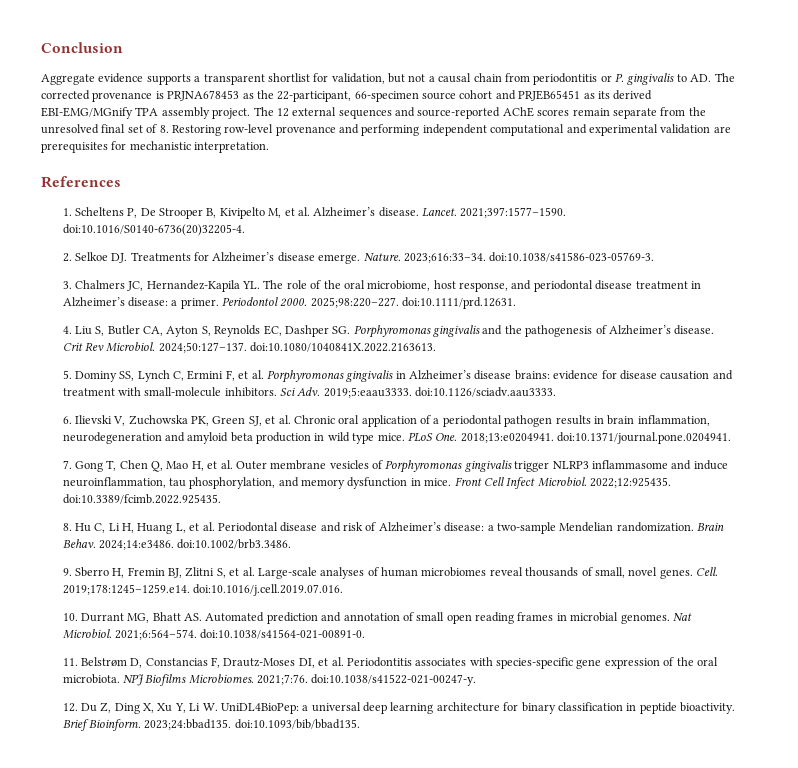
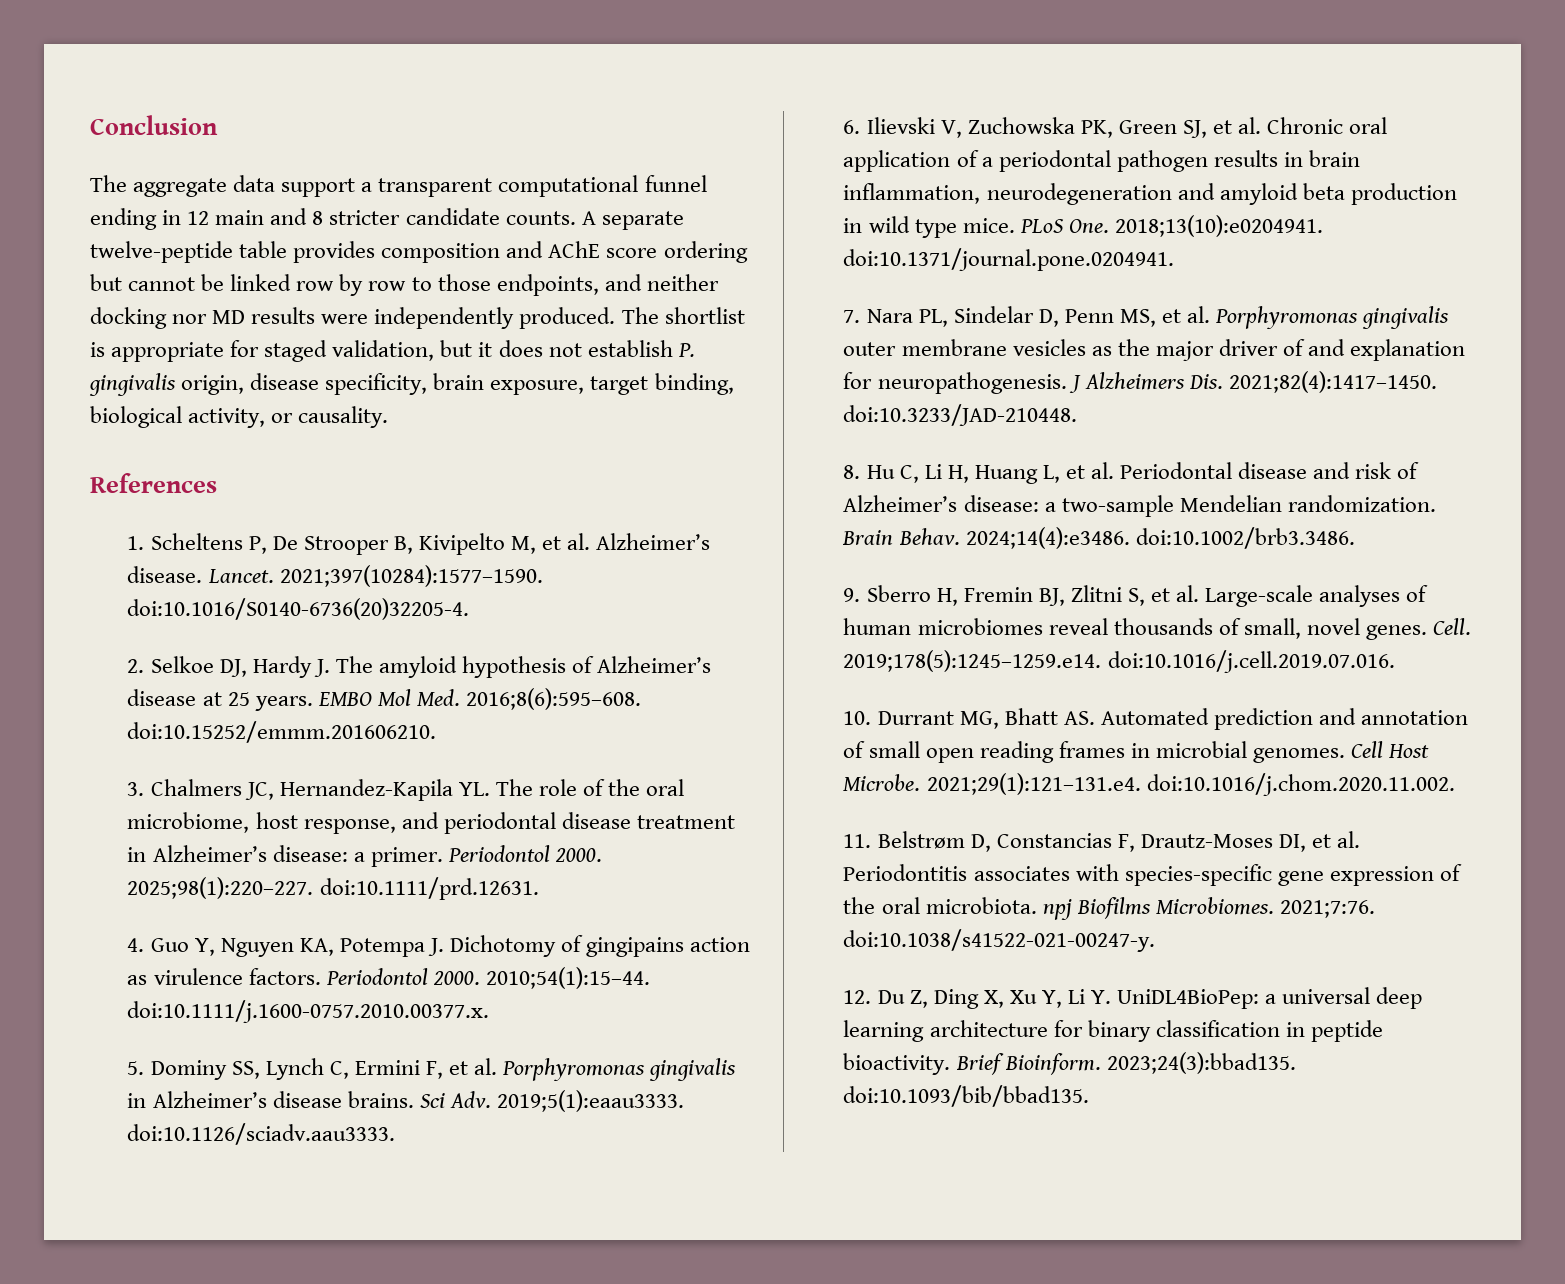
- Aggregate evidence supports a transparent shortlist for validation, but not a causal chain from periodontitis or P. gingivalis to AD. The corrected provenance is PRJNA678453 as the 22-participant, 66-specimen source cohort and PRJEB65451 as its derived EBI-EMG/MGnify TPA assembly project. The 12 external sequences and source-reported AChE scores remain separate from the unresolved final set of 8. Restoring row-level provenance and performing independent computational and experimental validation are prerequisites for mechanistic interpretation.
+ The aggregate data support a transparent computational funnel ending in 12 main and 8 stricter candidate counts. A separate twelve-peptide table provides composition and AChE score ordering but cannot be linked row by row to those endpoints, and neither docking nor MD results were independently produced. The shortlist is appropriate for staged validation, but it does not establish P. gingivalis origin, disease specificity, brain exposure, target binding, biological activity, or causality.
- 2021;397:1577–1590. doi:10.1016/S0140-6736(20)32205-4.
+ 2021;397(10284):1577–1590. doi:10.1016/S0140-6736(20)32205-4.
- 2. Selkoe DJ. Treatments for Alzheimer’s disease emerge. Nature. 2023;616:33–34. doi:10.1038/s41586-023-05769-3.
+ 2. Selkoe DJ, Hardy J. The amyloid hypothesis of Alzheimer’s disease at 25 years. EMBO Mol Med. 2016;8(6):595–608. doi:10.15252/emmm.201606210.
- 2025;98:220–227. doi:10.1111/prd.12631.
+ 2025;98(1):220–227. doi:10.1111/prd.12631.
- 4. Liu S, Butler CA, Ayton S, Reynolds EC, Dashper SG. Porphyromonas gingivalis and the pathogenesis of Alzheimer’s disease. Crit Rev Microbiol. 2024;50:127–137. doi:10.1080/1040841X.2022.2163613.
+ 4. Guo Y, Nguyen KA, Potempa J. Dichotomy of gingipains action as virulence factors. Periodontol 2000. 2010;54(1):15–44. doi:10.1111/j.1600-0757.2010.00377.x.
- 5. Dominy SS, Lynch C, Ermini F, et al. Porphyromonas gingivalis in Alzheimer’s disease brains: evidence for disease causation and treatment with small-molecule inhibitors.
+ 5. Dominy SS, Lynch C, Ermini F, et al. Porphyromonas gingivalis in Alzheimer’s disease brains.
- Sci Adv. 2019;5:eaau3333. doi:10.1126/sciadv.aau3333.
+ Sci Adv. 2019;5(1):eaau3333. doi:10.1126/sciadv.aau3333.
- PLoS One. 2018;13:e0204941. doi:10.1371/journal.pone.0204941.
+ PLoS One. 2018;13(10):e0204941. doi:10.1371/journal.pone.0204941.
- 7. Gong T, Chen Q, Mao H, et al. Outer membrane vesicles of Porphyromonas gingivalis trigger NLRP3 inflammasome and induce neuroinflammation, tau phosphorylation, and memory dysfunction in mice. Front Cell Infect Microbiol. 2022;12:925435. doi:10.3389/fcimb.2022.925435.
+ 7. Nara PL, Sindelar D, Penn MS, et al. Porphyromonas gingivalis outer membrane vesicles as the major driver of and explanation for neuropathogenesis. J Alzheimers Dis. 2021;82(4):1417–1450. doi:10.3233/JAD-210448.
- 2024;14:e3486. doi:10.1002/brb3.3486.
+ 2024;14(4):e3486. doi:10.1002/brb3.3486.
- 2019;178:1245–1259.e14. doi:10.1016/j.cell.2019.07.016.
+ 2019;178(5):1245–1259.e14. doi:10.1016/j.cell.2019.07.016.
- Nat Microbiol. 2021;6:564–574. doi:10.1038/s41564-021-00891-0.
+ Cell Host Microbe. 2021;29(1):121–131.e4. doi:10.1016/j.chom.2020.11.002.
- 11. Belstrøm D, Constancias F, Drautz-Moses DI, et al. Periodontitis associates with species-specific gene expression of the oral microbiota. NPJ Biofilms Microbiomes.
+ 11. Belstrøm D, Constancias F, Drautz-Moses DI, et al. Periodontitis associates with species-specific gene expression of the oral microbiota. npj Biofilms Microbiomes.
- 12. Du Z, Ding X, Xu Y, Li W. UniDL4BioPep: a universal deep learning architecture for binary classification in peptide bioactivity.
+ 12. Du Z, Ding X, Xu Y, Li Y. UniDL4BioPep: a universal deep learning architecture for binary classification in peptide bioactivity.
- 2023;24:bbad135. doi:10.1093/bib/bbad135.
+ 2023;24(3):bbad135. doi:10.1093/bib/bbad135.

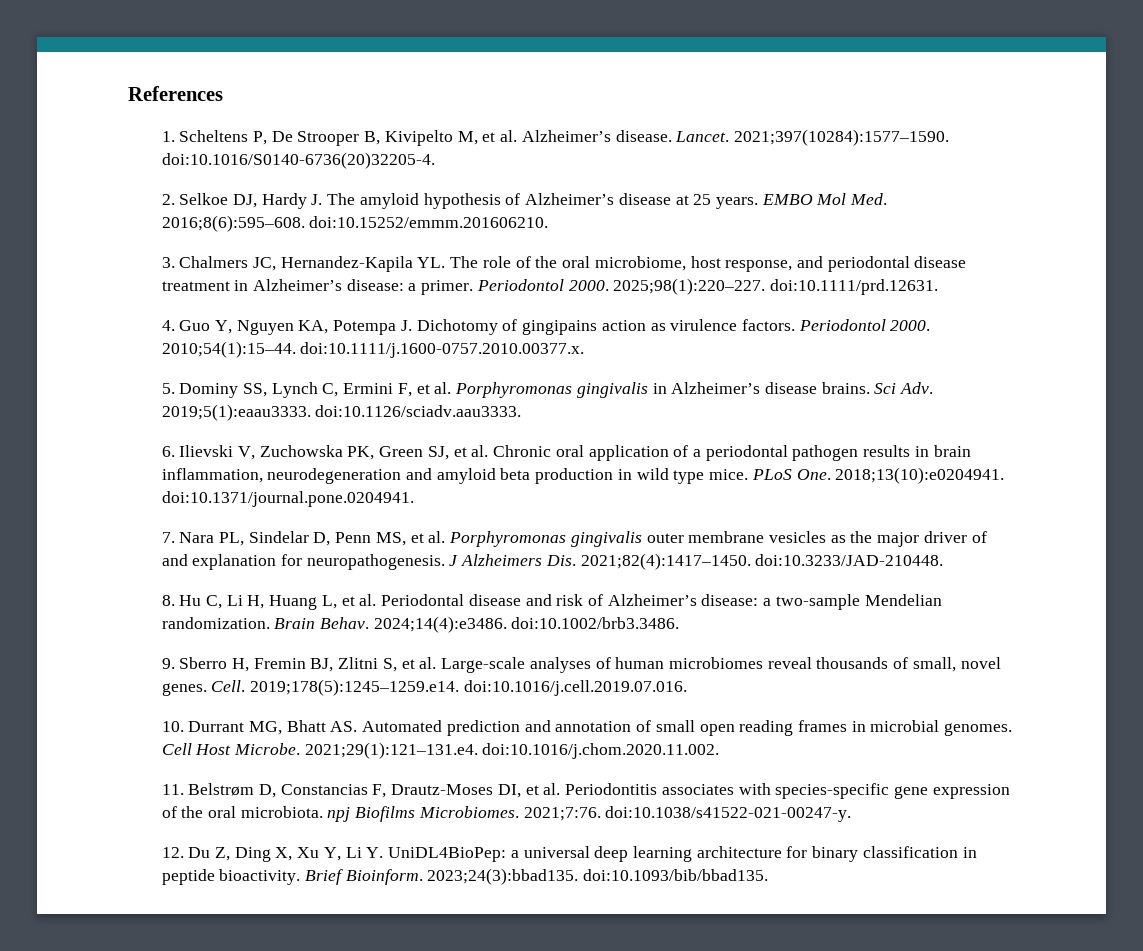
- Conclusion
- The aggregate data support a transparent computational funnel ending in 12 main and 8 stricter candidate counts. A separate twelve-peptide table provides composition and AChE score ordering but cannot be linked row by row to those endpoints, and neither docking nor MD results were independently produced. The shortlist is appropriate for staged validation, but it does not establish P. gingivalis origin, disease specificity, brain exposure, target binding, biological activity, or causality.

